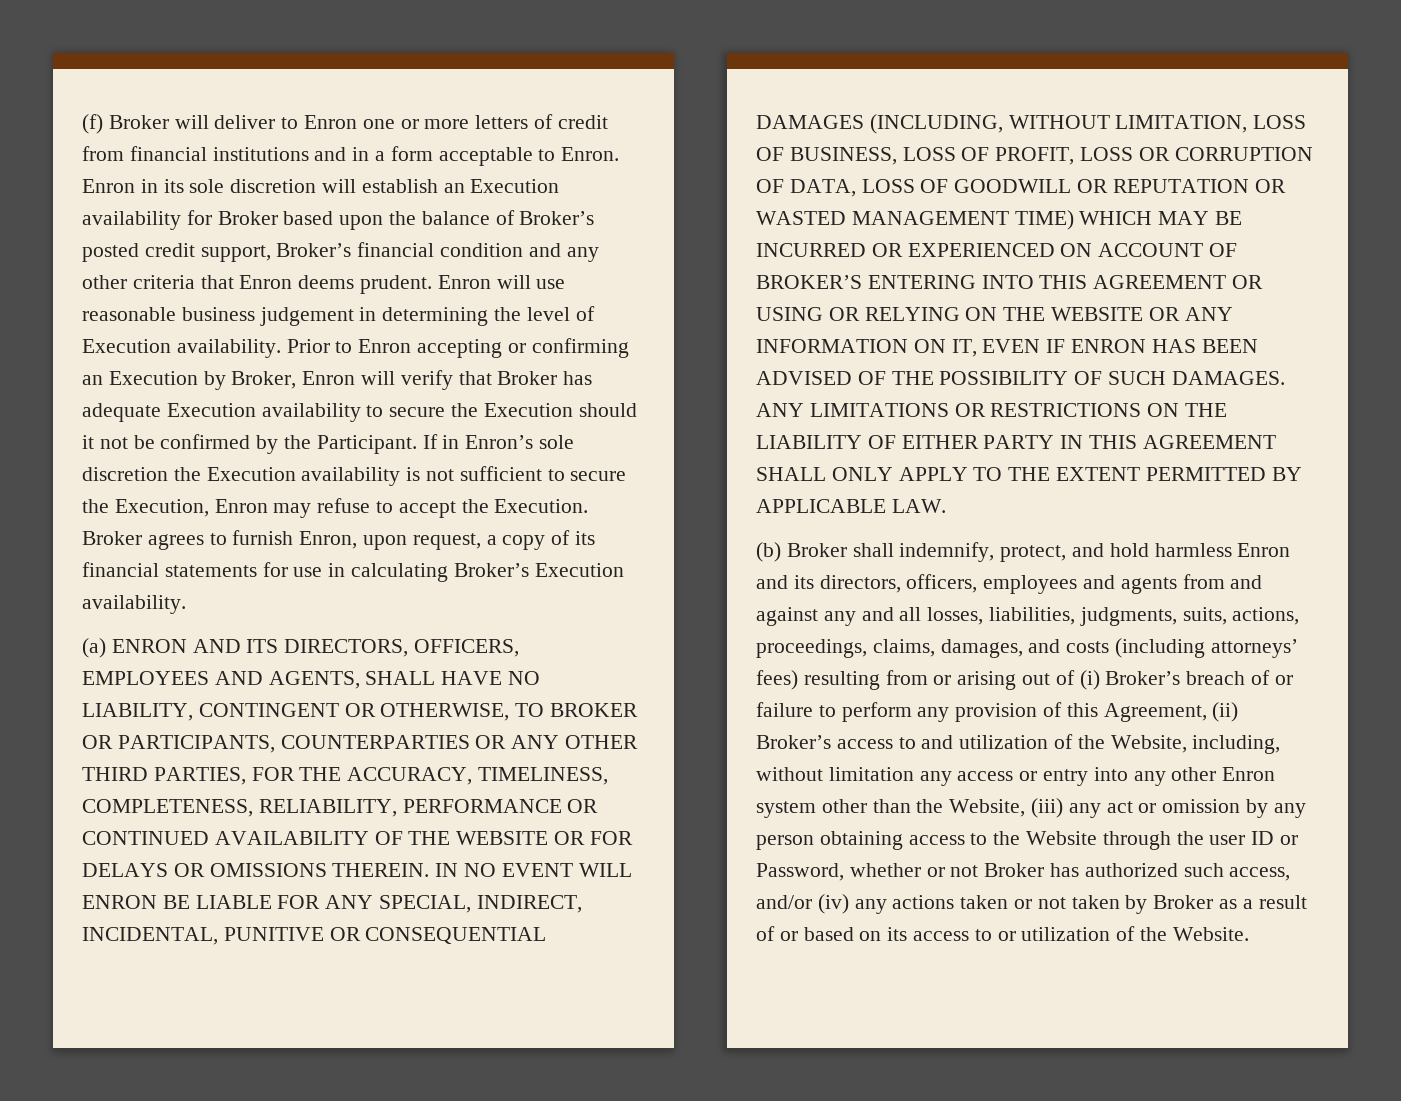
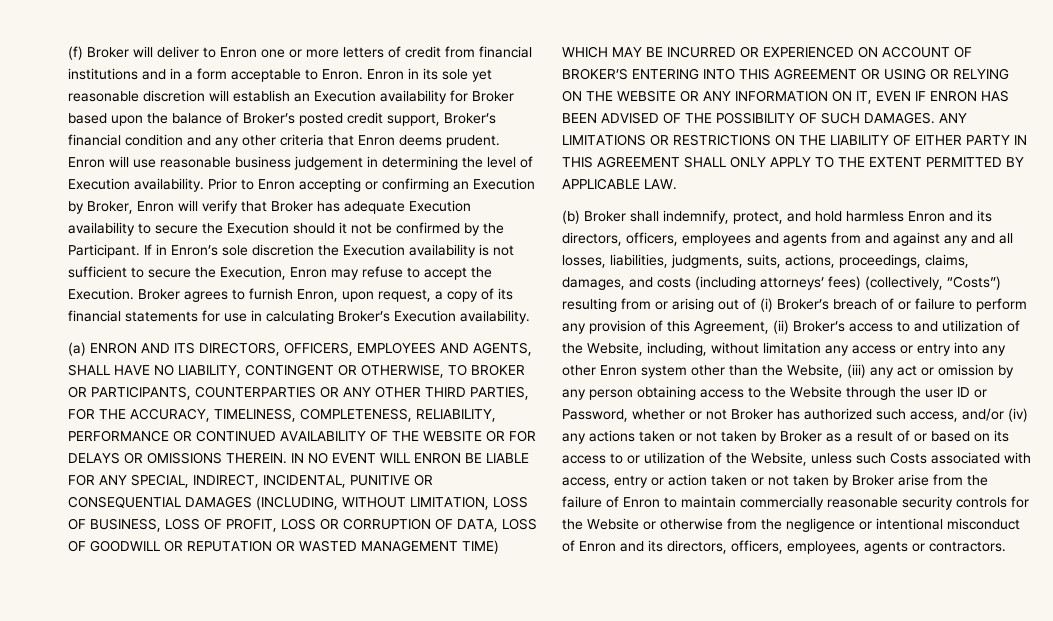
- Enron in its sole discretion will establish an Execution availability for Broker based upon the balance of Broker’s posted credit support, Broker’s financial condition and any other criteria that Enron deems prudent.
+ Enron in its sole yet reasonable discretion will establish an Execution availability for Broker based upon the balance of Broker’s posted credit support, Broker’s financial condition and any other criteria that Enron deems prudent.
- (b) Broker shall indemnify, protect, and hold harmless Enron and its directors, officers, employees and agents from and against any and all losses, liabilities, judgments, suits, actions, proceedings, claims, damages, and costs (including attorneys’ fees) resulting from or arising out of (i) Broker’s breach of or failure to perform any provision of this Agreement, (ii) Broker’s access to and utilization of the Website, including, without limitation any access or entry into any other Enron system other than the Website, (iii) any act or omission by any person obtaining access to the Website through the user ID or Password, whether or not Broker has authorized such access, and/or (iv) any actions taken or not taken by Broker as a result of or based on its access to or utilization of the Website.
+ (b) Broker shall indemnify, protect, and hold harmless Enron and its directors, officers, employees and agents from and against any and all losses, liabilities, judgments, suits, actions, proceedings, claims, damages, and costs (including attorneys’ fees) (collectively, “Costs”) resulting from or arising out of (i) Broker’s breach of or failure to perform any provision of this Agreement, (ii) Broker’s access to and utilization of the Website, including, without limitation any access or entry into any other Enron system other than the Website, (iii) any act or omission by any person obtaining access to the Website through the user ID or Password, whether or not Broker has authorized such access, and/or (iv) any actions taken or not taken by Broker as a result of or based on its access to or utilization of the Website, unless such Costs associated with access, entry or action taken or not taken by Broker arise from the failure of Enron to maintain commercially reasonable security controls for the Website or otherwise from the negligence or intentional misconduct of Enron and its directors, officers, employees, agents or contractors.

